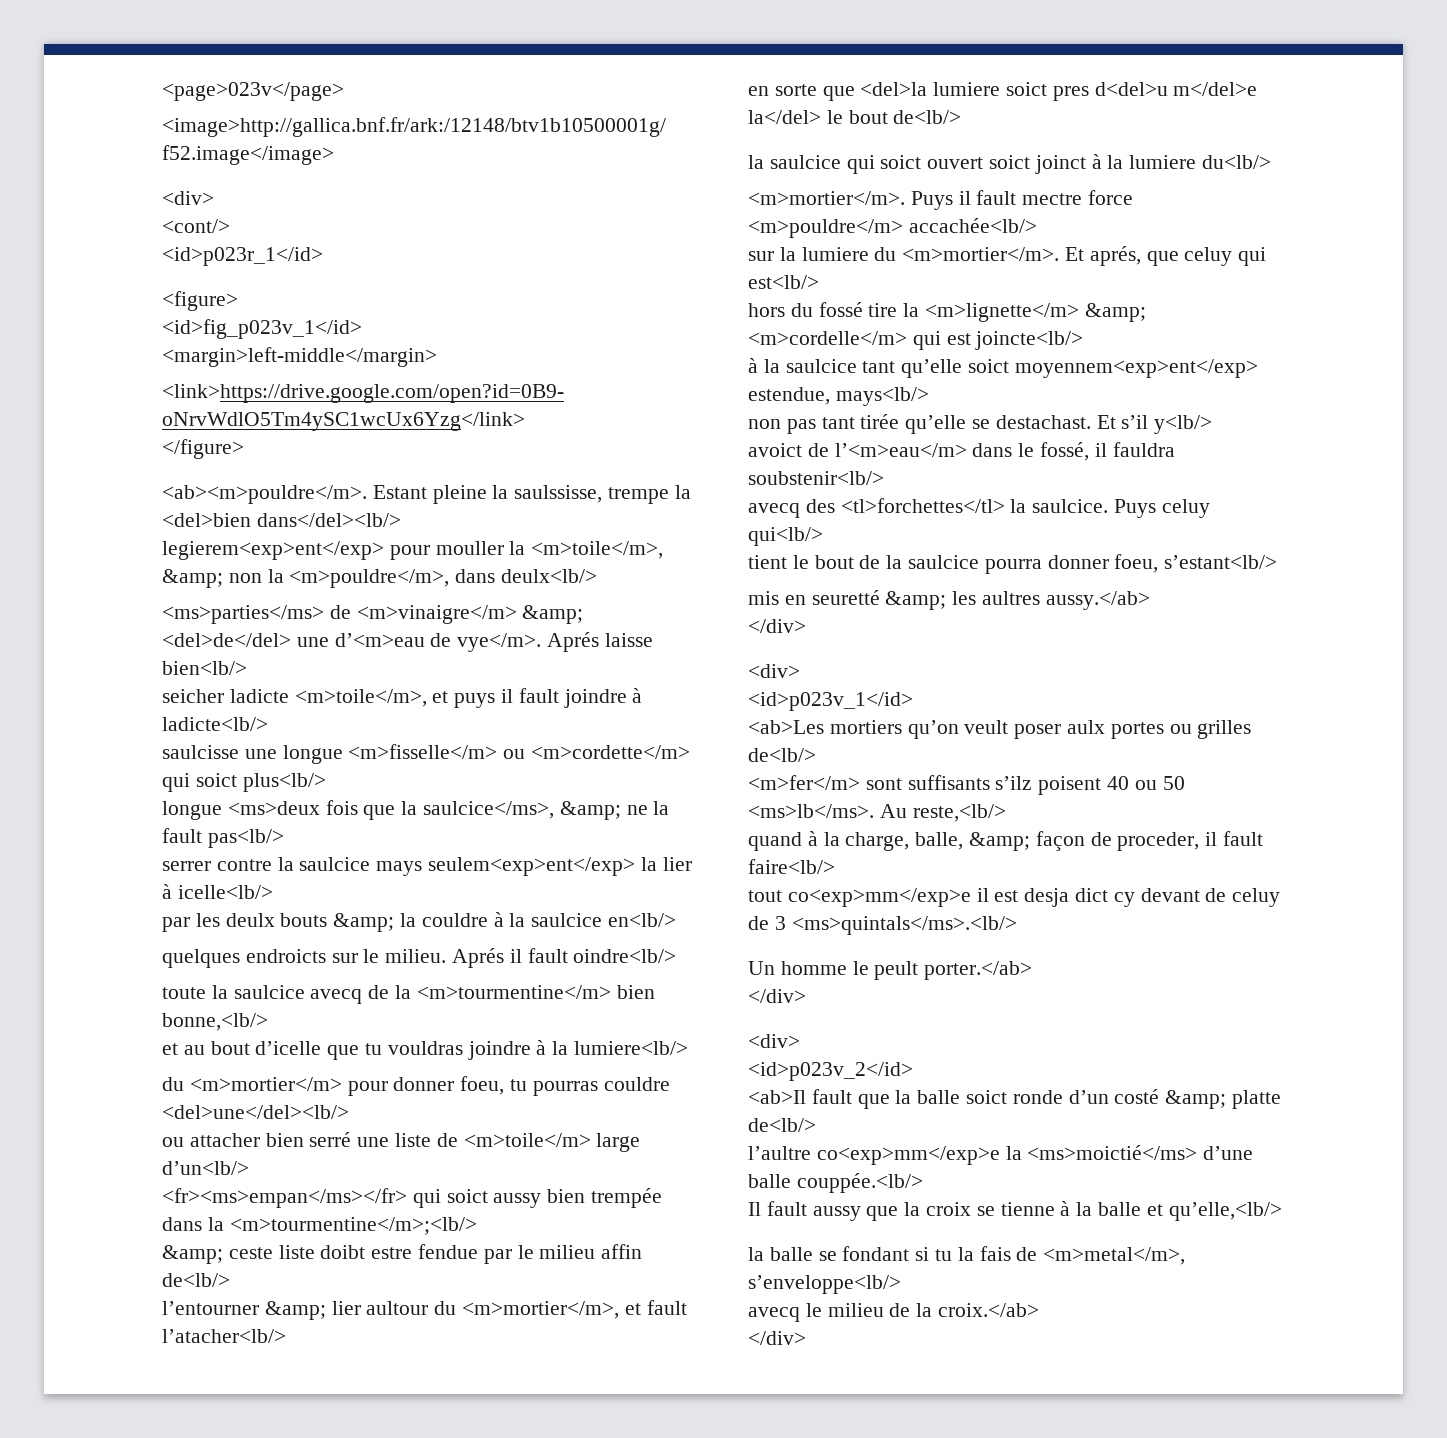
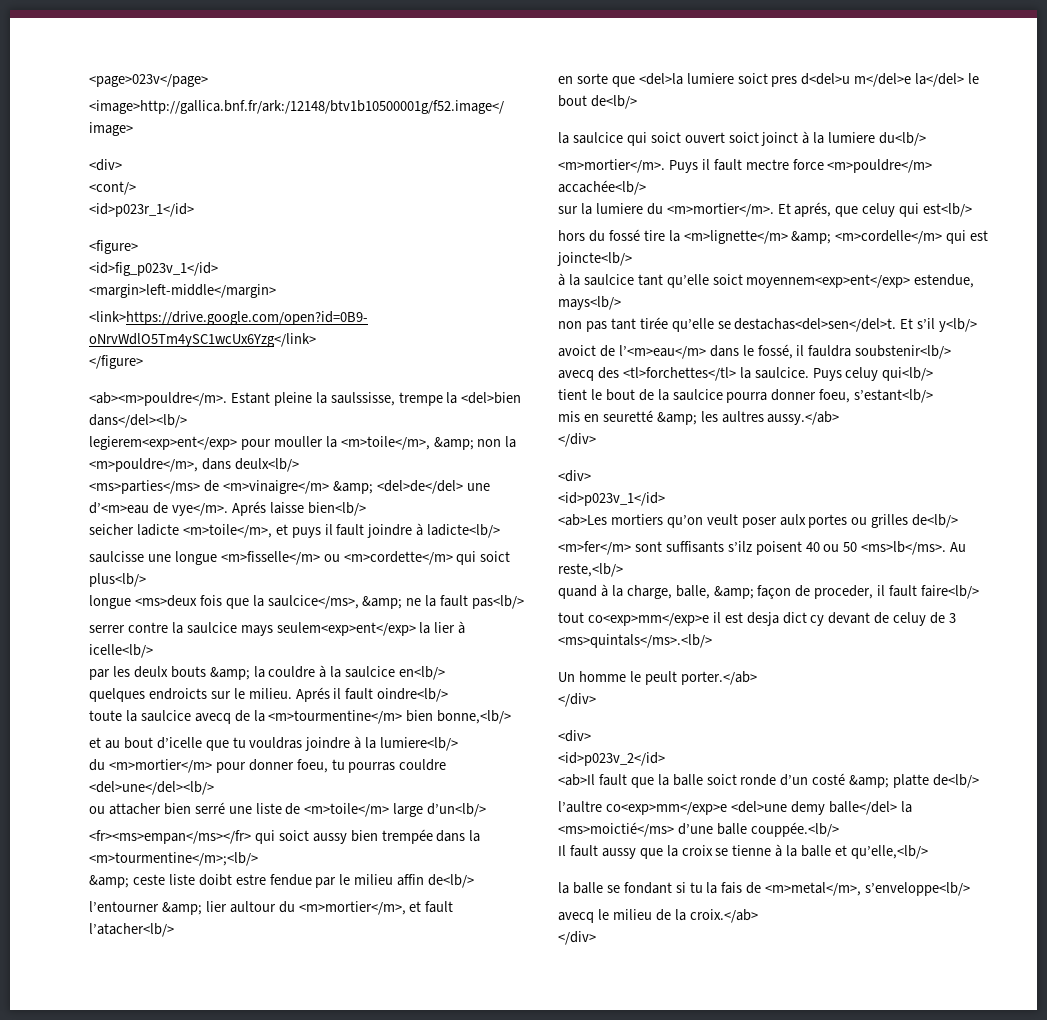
- non pas tant tirée qu’elle se destachast.
+ non pas tant tirée qu’elle se destachas<del>sen</del>t.
- l’aultre co<exp>mm</exp>e la <ms>moictié</ms> d’une balle couppée.<lb/>
+ l’aultre co<exp>mm</exp>e <del>une demy balle</del> la <ms>moictié</ms> d’une balle couppée.<lb/>

